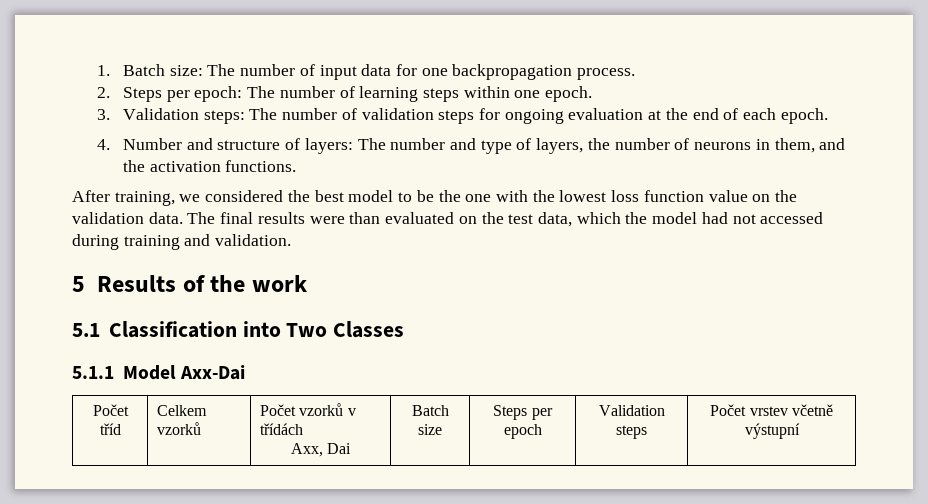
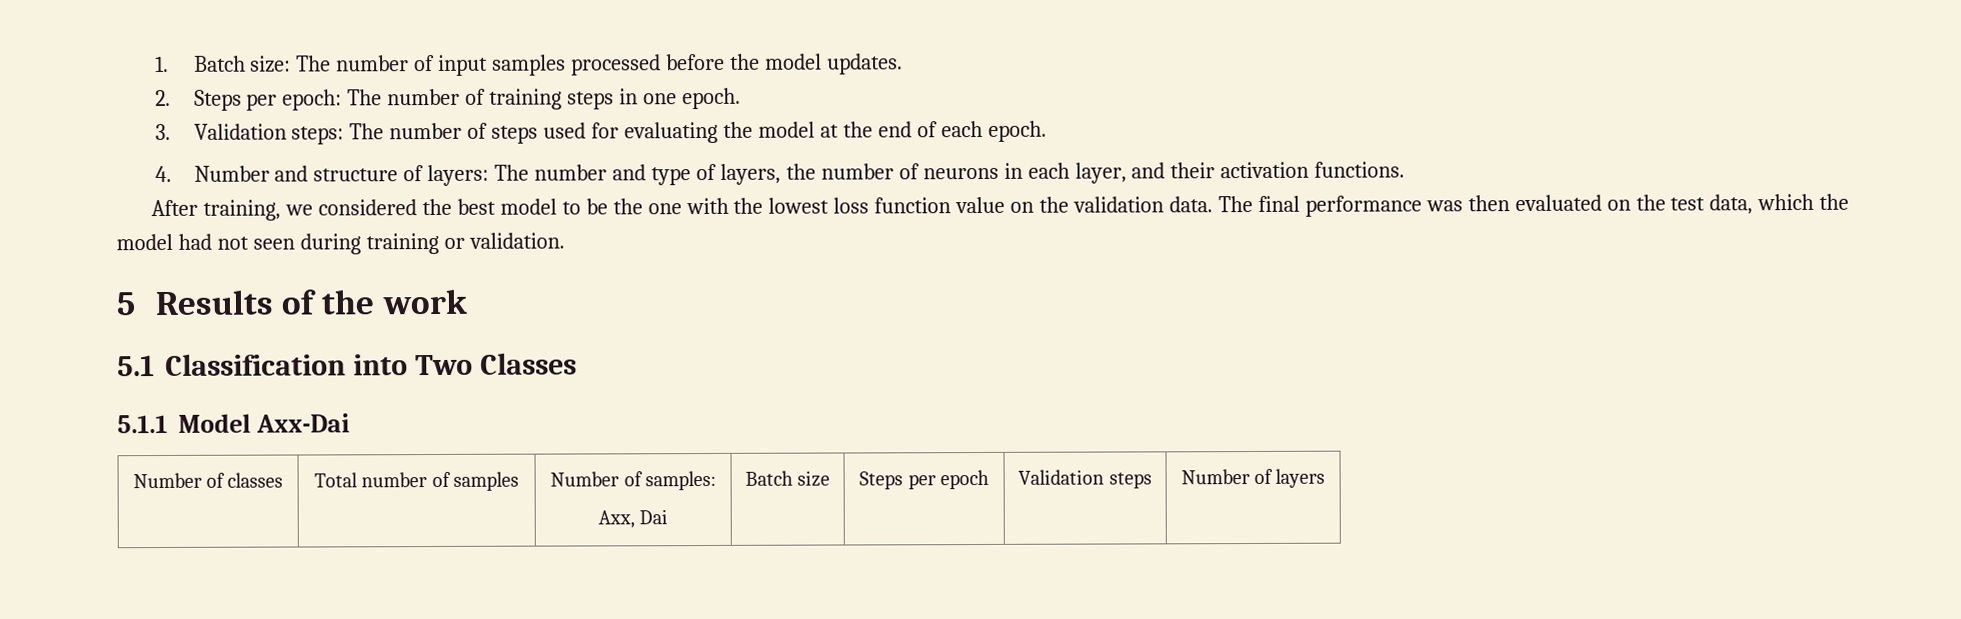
- 1. Batch size: The number of input data for one backpropagation process.
+ 1. Batch size: The number of input samples processed before the model updates.
- 2. Steps per epoch: The number of learning steps within one epoch.
+ 2. Steps per epoch: The number of training steps in one epoch.
- 3. Validation steps: The number of validation steps for ongoing evaluation at the end of each epoch.
+ 3. Validation steps: The number of steps used for evaluating the model at the end of each epoch.
- 4. Number and structure of layers: The number and type of layers, the number of neurons in them, and the activation functions.
+ 4. Number and structure of layers: The number and type of layers, the number of neurons in each layer, and their activation functions.
- The final results were than evaluated on the test data, which the model had not accessed during training and validation.
+ The final performance was then evaluated on the test data, which the model had not seen during training or validation.
- Počet tříd | Celkem vzorků | Počet vzorků v třídách
- Axx, Dai | Batch size | Steps per epoch | Validation steps | Počet vrstev včetně výstupní
+ Number of classes | Total number of samples | Number of samples:
+ Axx, Dai | Batch size | Steps per epoch | Validation steps | Number of layers

